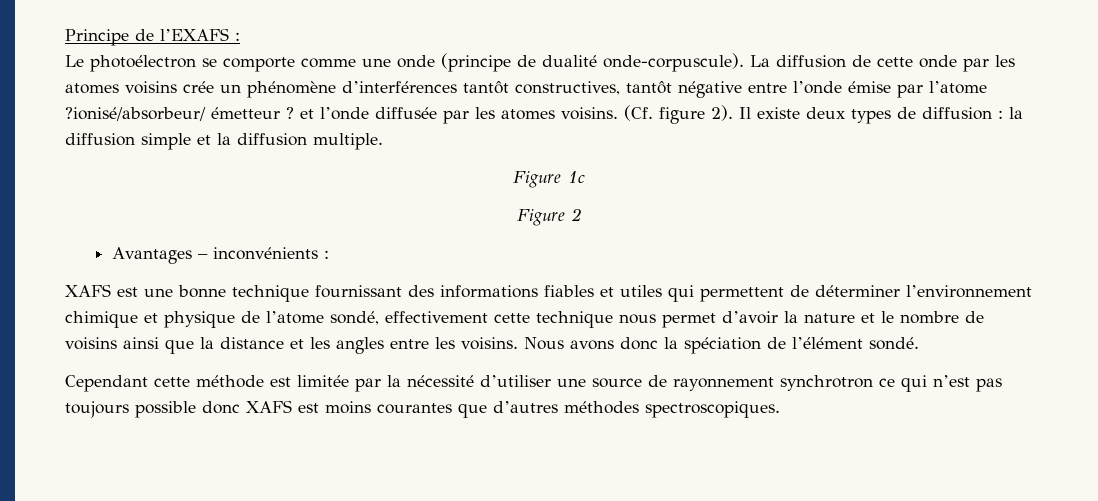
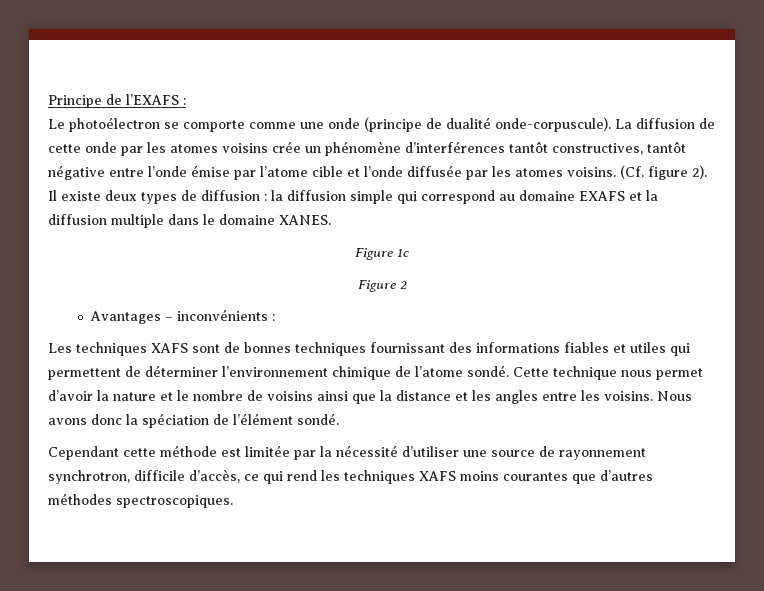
- La diffusion de cette onde par les atomes voisins crée un phénomène d’interférences tantôt constructives, tantôt négative entre l’onde émise par l’atome ?ionisé/absorbeur/ émetteur ? et l’onde diffusée par les atomes voisins.
+ La diffusion de cette onde par les atomes voisins crée un phénomène d’interférences tantôt constructives, tantôt négative entre l’onde émise par l’atome cible et l’onde diffusée par les atomes voisins.
- Il existe deux types de diffusion : la diffusion simple et la diffusion multiple.
+ Il existe deux types de diffusion : la diffusion simple qui correspond au domaine EXAFS et la diffusion multiple dans le domaine XANES.
- XAFS est une bonne technique fournissant des informations fiables et utiles qui permettent de déterminer l’environnement chimique et physique de l’atome sondé, effectivement cette technique nous permet d’avoir la nature et le nombre de voisins ainsi que la distance et les angles entre les voisins.
+ Les techniques XAFS sont de bonnes techniques fournissant des informations fiables et utiles qui permettent de déterminer l’environnement chimique de l’atome sondé. Cette technique nous permet d’avoir la nature et le nombre de voisins ainsi que la distance et les angles entre les voisins.
- Cependant cette méthode est limitée par la nécessité d’utiliser une source de rayonnement synchrotron ce qui n’est pas toujours possible donc XAFS est moins courantes que d’autres méthodes spectroscopiques.
+ Cependant cette méthode est limitée par la nécessité d’utiliser une source de rayonnement synchrotron, difficile d’accès, ce qui rend les techniques XAFS moins courantes que d’autres méthodes spectroscopiques.

